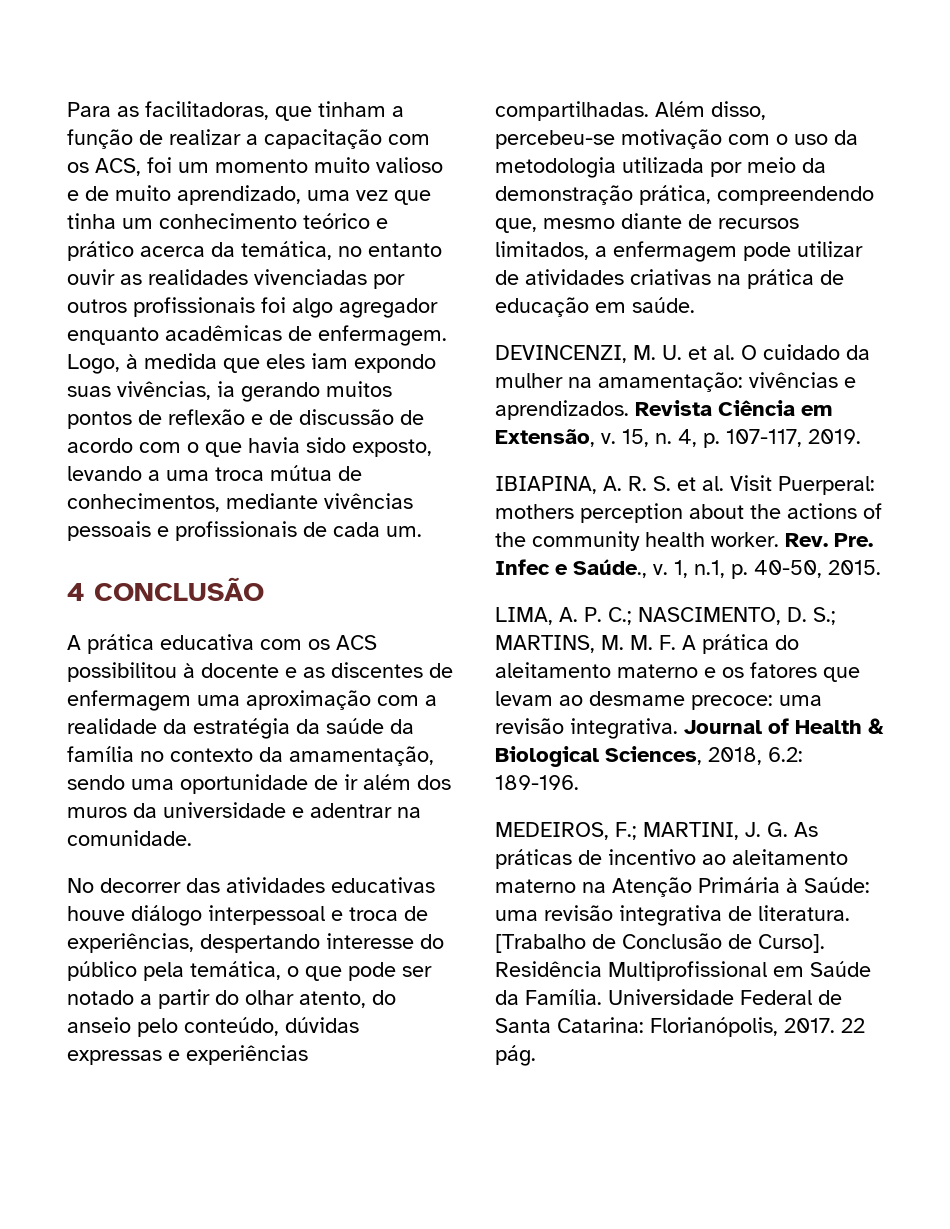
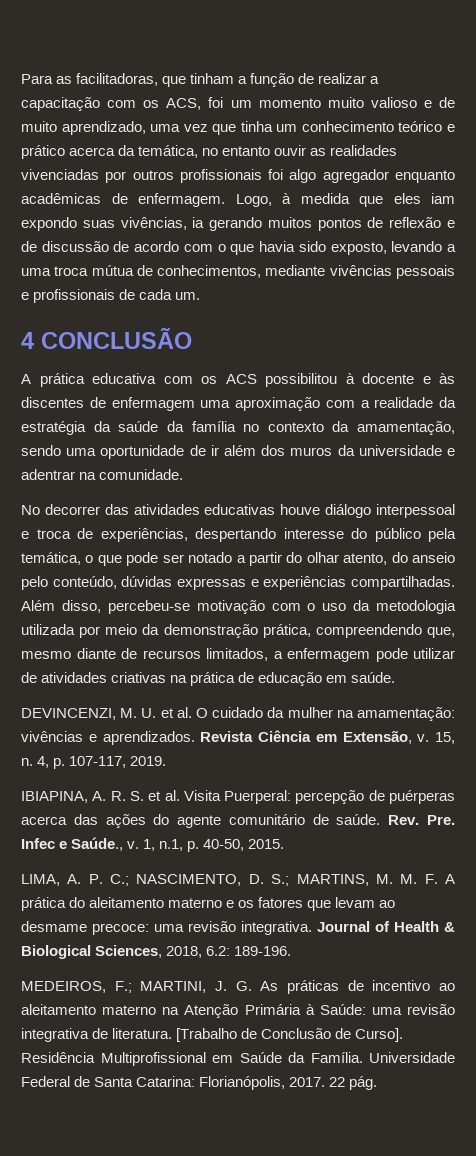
- A prática educativa com os ACS possibilitou à docente e as discentes de enfermagem uma aproximação com a realidade da estratégia da saúde da família no contexto da amamentação, sendo uma oportunidade de ir além dos muros da universidade e adentrar na comunidade.
+ A prática educativa com os ACS possibilitou à docente e às discentes de enfermagem uma aproximação com a realidade da estratégia da saúde da família no contexto da amamentação, sendo uma oportunidade de ir além dos muros da universidade e adentrar na comunidade.
- IBIAPINA, A. R. S. et al. Visit Puerperal: mothers perception about the actions of the community health worker.
+ IBIAPINA, A. R. S. et al. Visita Puerperal: percepção de puérperas acerca das ações do agente comunitário de saúde.

